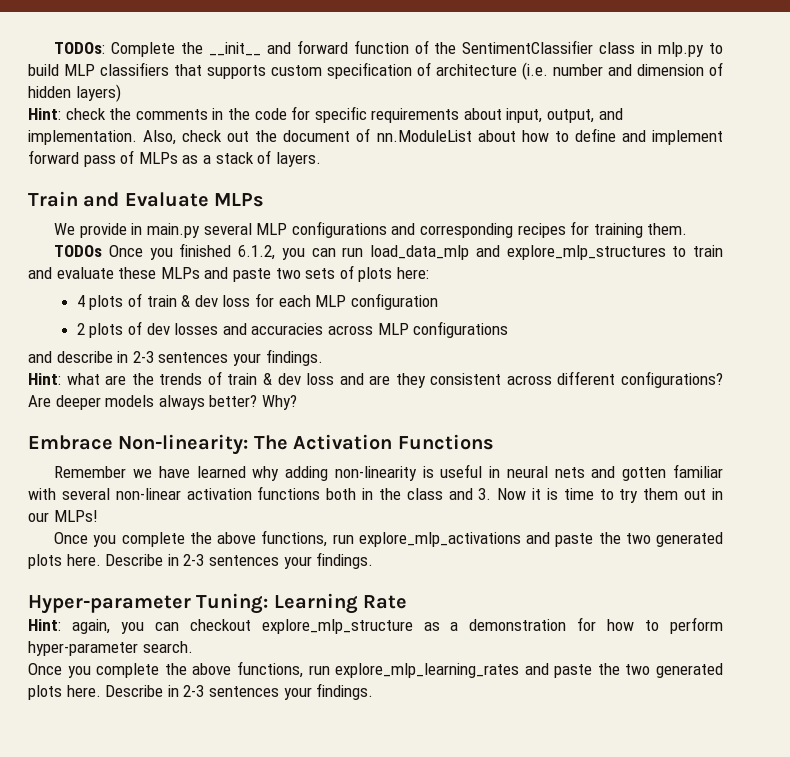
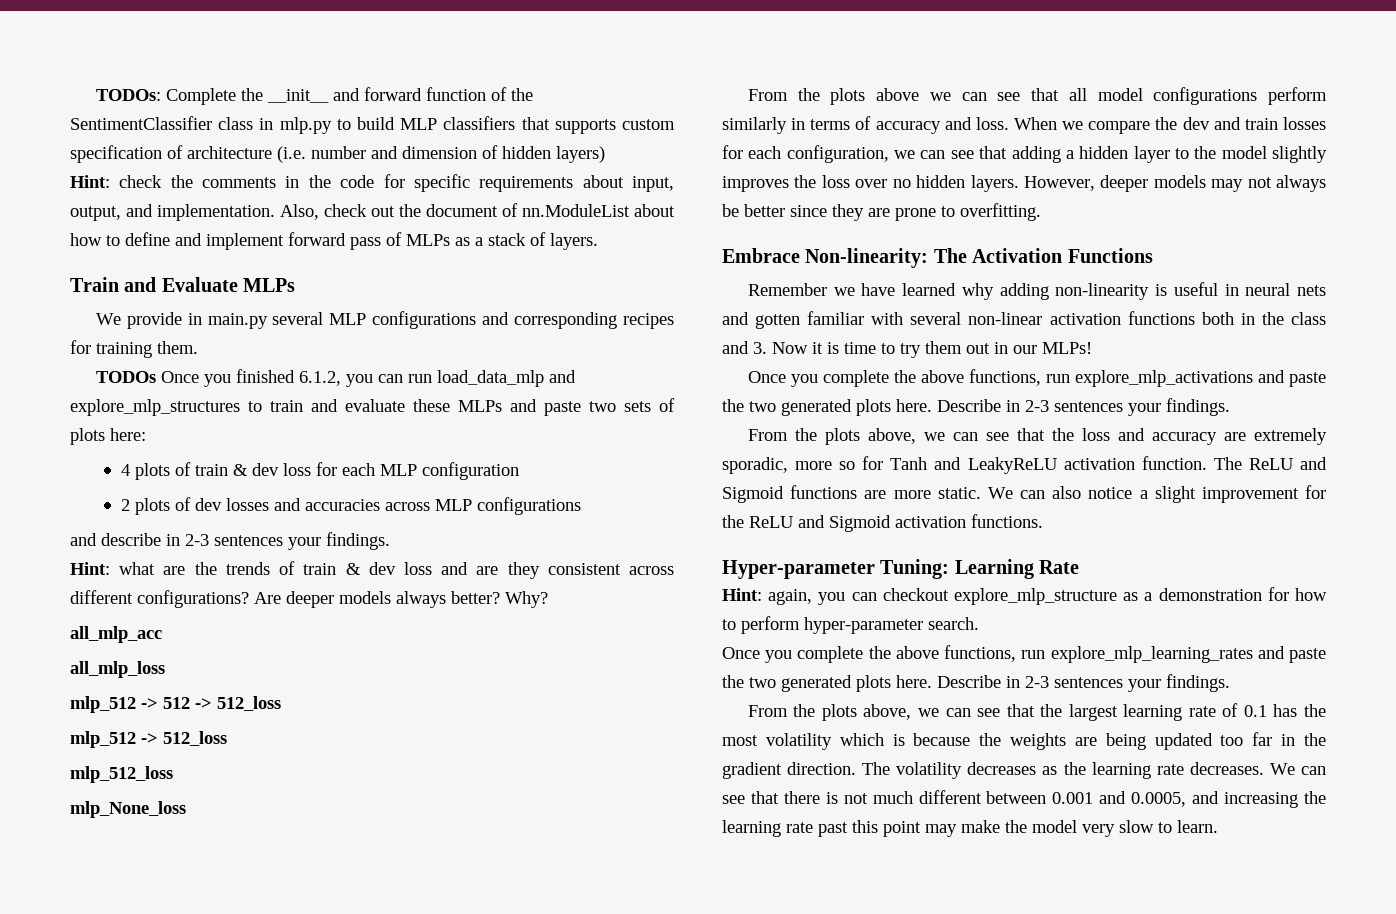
+ all_mlp_acc
+ all_mlp_loss
+ mlp_512 -> 512 -> 512_loss
+ mlp_512 -> 512_loss
+ mlp_512_loss
+ mlp_None_loss
+ From the plots above we can see that all model configurations perform similarly in terms of accuracy and loss. When we compare the dev and train losses for each configuration, we can see that adding a hidden layer to the model slightly improves the loss over no hidden layers. However, deeper models may not always be better since they are prone to overfitting.
+ From the plots above, we can see that the loss and accuracy are extremely sporadic, more so for Tanh and LeakyReLU activation function. The ReLU and Sigmoid functions are more static. We can also notice a slight improvement for the ReLU and Sigmoid activation functions.
+ From the plots above, we can see that the largest learning rate of 0.1 has the most volatility which is because the weights are being updated too far in the gradient direction. The volatility decreases as the learning rate decreases. We can see that there is not much different between 0.001 and 0.0005, and increasing the learning rate past this point may make the model very slow to learn.

